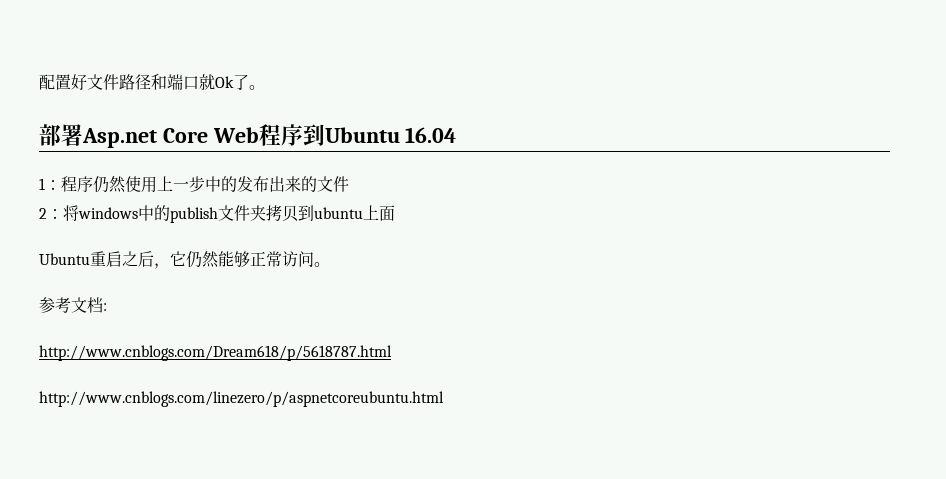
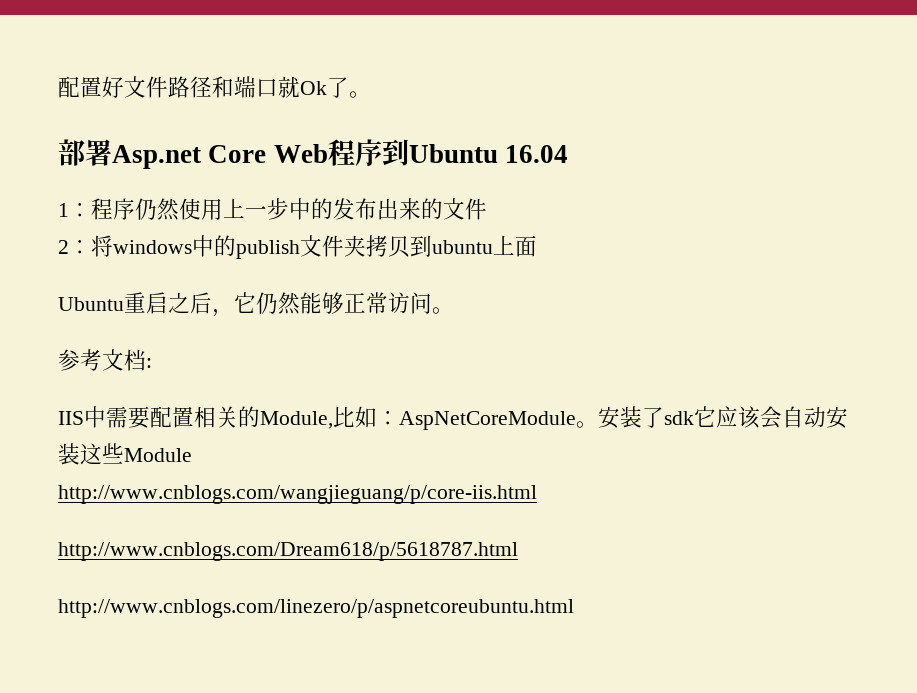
+ IIS中需要配置相关的Module,比如：AspNetCoreModule。安装了sdk它应该会自动安装这些Module
+ http://www.cnblogs.com/wangjieguang/p/core-iis.html

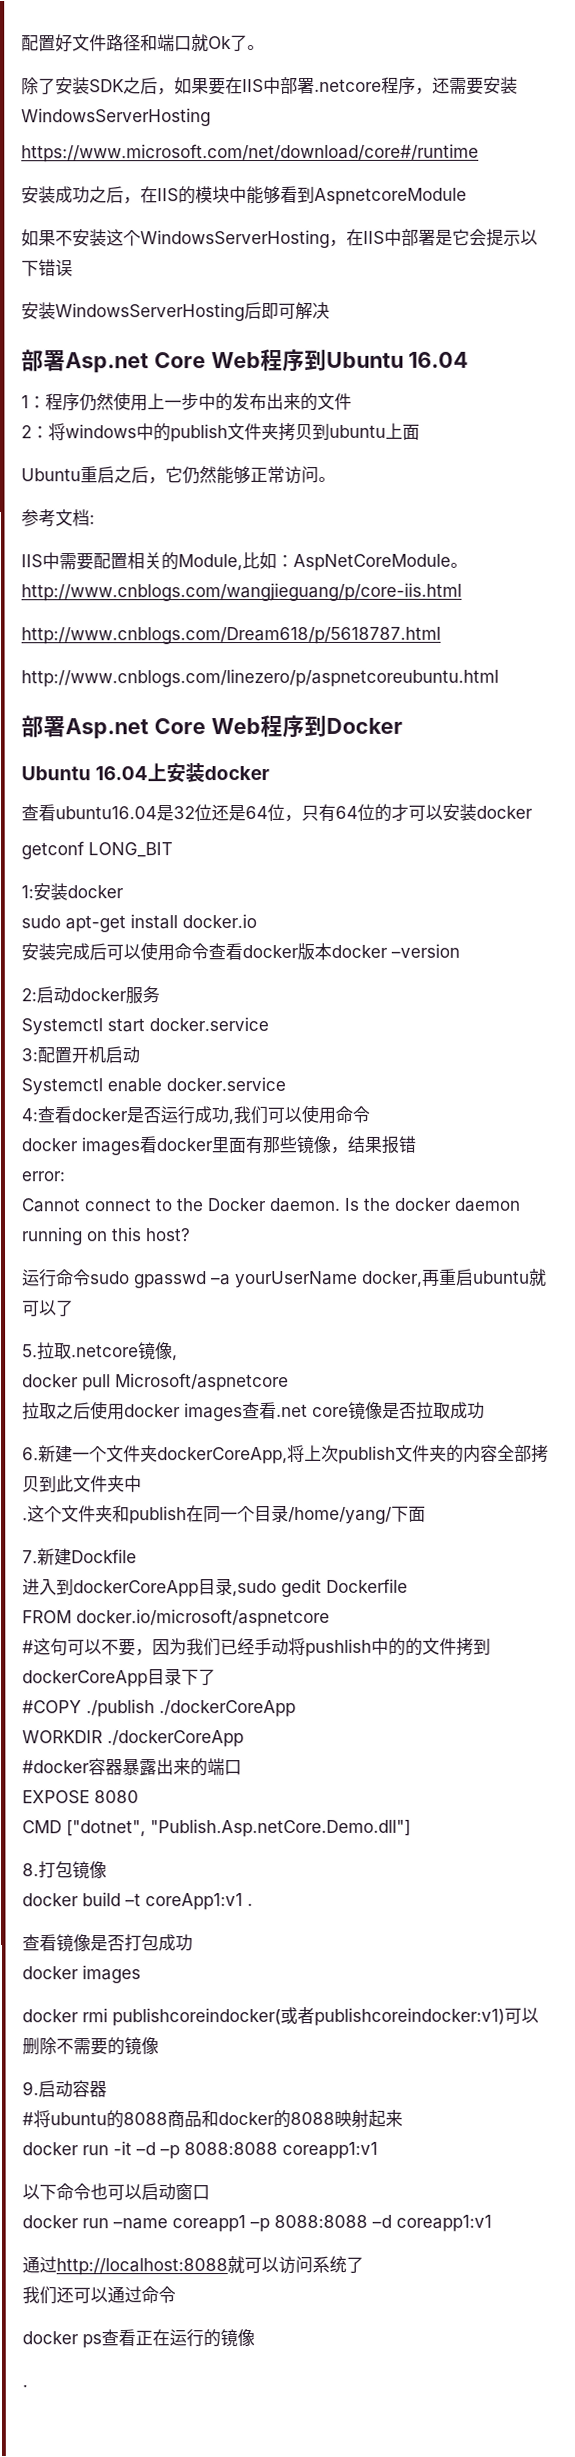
+ 除了安装SDK之后，如果要在IIS中部署.netcore程序，还需要安装WindowsServerHosting
+ https://www.microsoft.com/net/download/core#/runtime
+ 安装成功之后，在IIS的模块中能够看到AspnetcoreModule
+ 如果不安装这个WindowsServerHosting，在IIS中部署是它会提示以下错误
+ 安装WindowsServerHosting后即可解决
- IIS中需要配置相关的Module,比如：AspNetCoreModule。安装了sdk它应该会自动安装这些Module
- http://www.cnblogs.com/wangjieguang/p/core-iis.html
+ IIS中需要配置相关的Module,比如：AspNetCoreModule。http://www.cnblogs.com/wangjieguang/p/core-iis.html
  http://www.cnblogs.com/Dream618/p/5618787.html
  http://www.cnblogs.com/linezero/p/aspnetcoreubuntu.html
+ 部署Asp.net Core Web程序到Docker
+ Ubuntu 16.04上安装docker
+ 查看ubuntu16.04是32位还是64位，只有64位的才可以安装docker
+ getconf LONG_BIT
+ 1:安装docker
+ sudo apt-get install docker.io
+ 安装完成后可以使用命令查看docker版本docker –version
+ 2:启动docker服务
+ Systemctl start docker.service
+ 3:配置开机启动
+ Systemctl enable docker.service
+ 4:查看docker是否运行成功,我们可以使用命令
+ docker images看docker里面有那些镜像，结果报错
+ error:
+ Cannot connect to the Docker daemon. Is the docker daemon running on this host?
+ 运行命令sudo gpasswd –a yourUserName docker,再重启ubuntu就可以了
+ 5.拉取.netcore镜像,
+ docker pull Microsoft/aspnetcore
+ 拉取之后使用docker images查看.net core镜像是否拉取成功
+ 6.新建一个文件夹dockerCoreApp,将上次publish文件夹的内容全部拷贝到此文件夹中
+ .这个文件夹和publish在同一个目录/home/yang/下面
+ 7.新建Dockfile
+ 进入到dockerCoreApp目录,sudo gedit Dockerfile
+ FROM docker.io/microsoft/aspnetcore
+ #这句可以不要，因为我们已经手动将pushlish中的的文件拷到dockerCoreApp目录下了
+ #COPY ./publish ./dockerCoreApp
+ WORKDIR ./dockerCoreApp
+ #docker容器暴露出来的端口
+ EXPOSE 8080
+ CMD ["dotnet", "Publish.Asp.netCore.Demo.dll"]
+ 8.打包镜像
+ docker build –t coreApp1:v1 .
+ 查看镜像是否打包成功
+ docker images
+ docker rmi publishcoreindocker(或者publishcoreindocker:v1)可以删除不需要的镜像
+ 9.启动容器
+ #将ubuntu的8088商品和docker的8088映射起来
+ docker run -it –d –p 8088:8088 coreapp1:v1
+ 以下命令也可以启动窗口
+ docker run –name coreapp1 –p 8088:8088 –d coreapp1:v1
+ 通过http://localhost:8088就可以访问系统了
+ 我们还可以通过命令
+ docker ps查看正在运行的镜像
+ .

